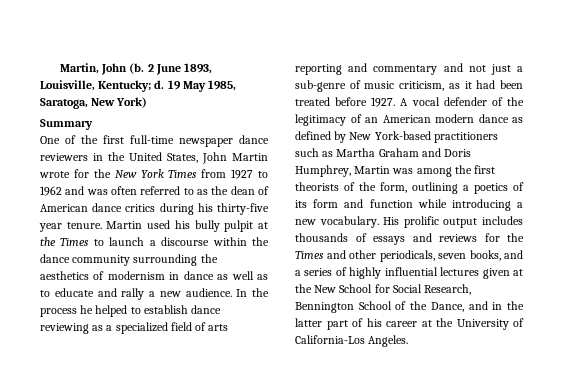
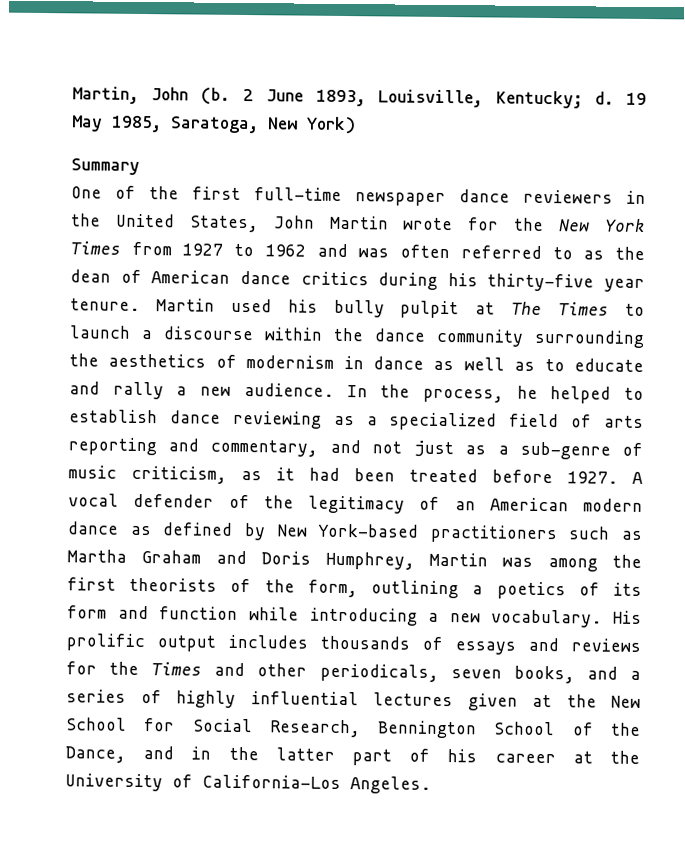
- Martin used his bully pulpit at the Times to launch a discourse within the dance community surrounding the aesthetics of modernism in dance as well as to educate and rally a new audience.
+ Martin used his bully pulpit at The Times to launch a discourse within the dance community surrounding the aesthetics of modernism in dance as well as to educate and rally a new audience.
- In the process he helped to establish dance reviewing as a specialized field of arts reporting and commentary and not just a sub-genre of music criticism, as it had been treated before 1927.
+ In the process, he helped to establish dance reviewing as a specialized field of arts reporting and commentary, and not just as a sub-genre of music criticism, as it had been treated before 1927.

